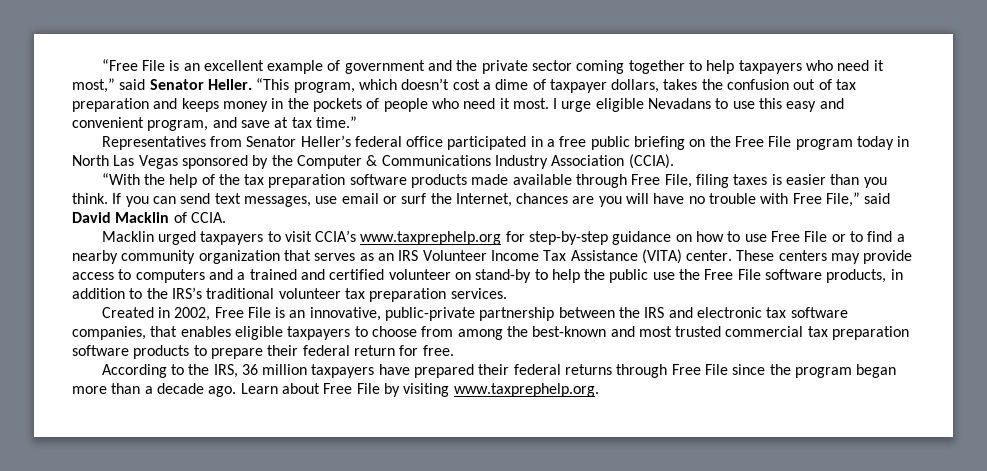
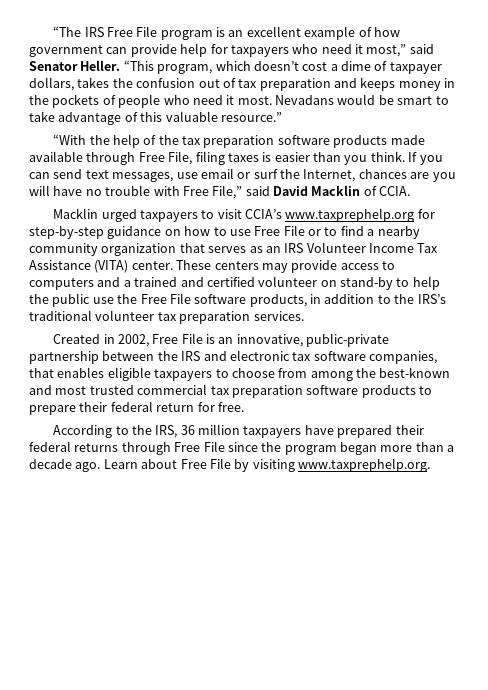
- “Free File is an excellent example of government and the private sector coming together to help taxpayers who need it most,” said Senator Heller.
+ “The IRS Free File program is an excellent example of how government can provide help for taxpayers who need it most,” said Senator Heller.
- I urge eligible Nevadans to use this easy and convenient program, and save at tax time.”
- Representatives from Senator Heller’s federal office participated in a free public briefing on the Free File program today in North Las Vegas sponsored by the Computer & Communications Industry Association (CCIA).
+ Nevadans would be smart to take advantage of this valuable resource.”

